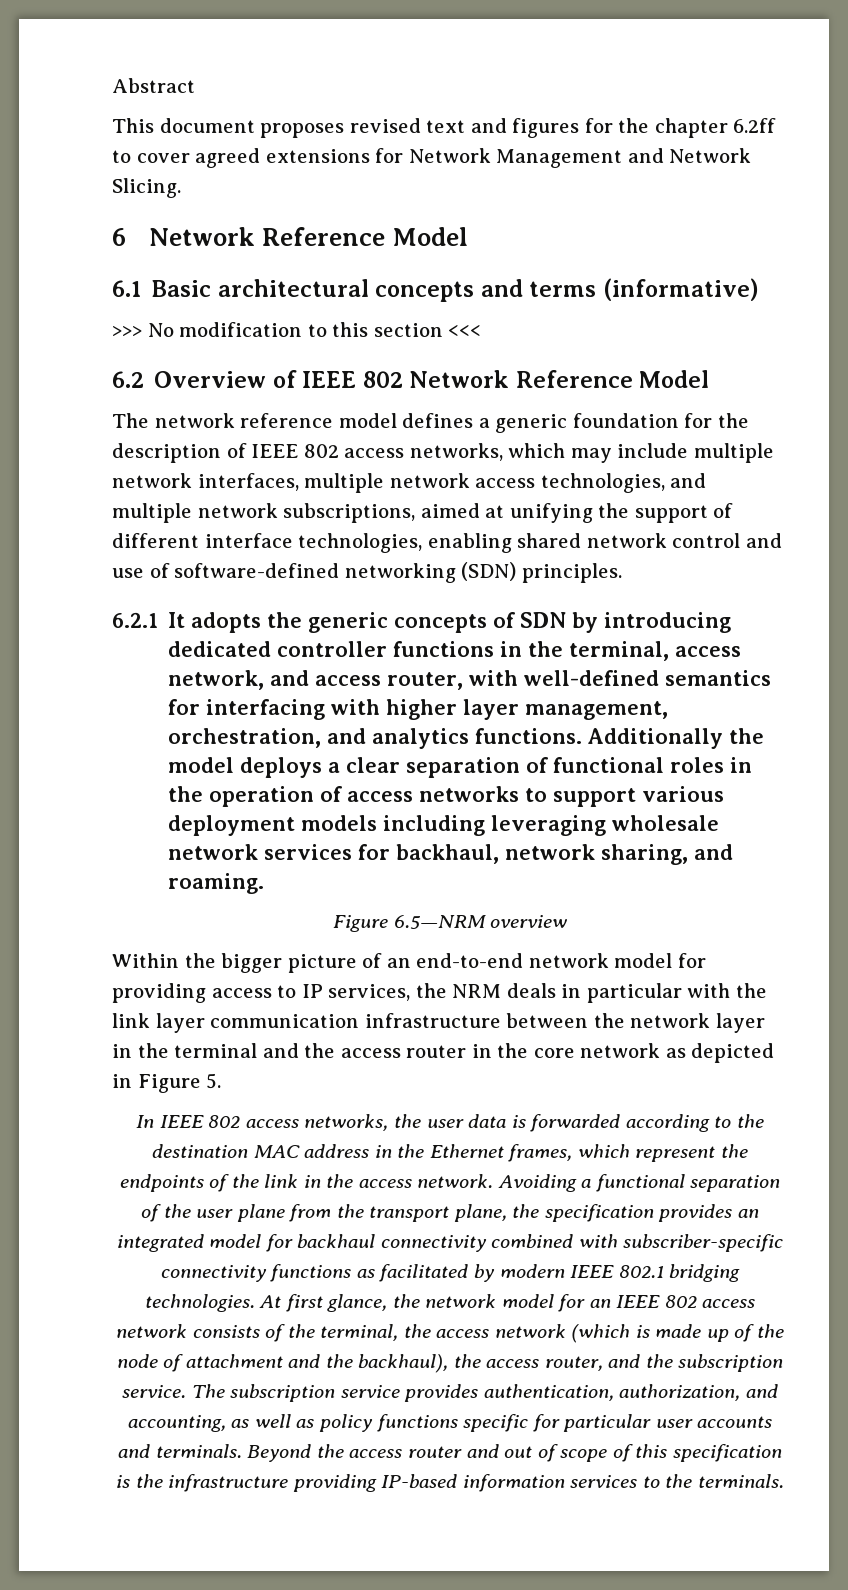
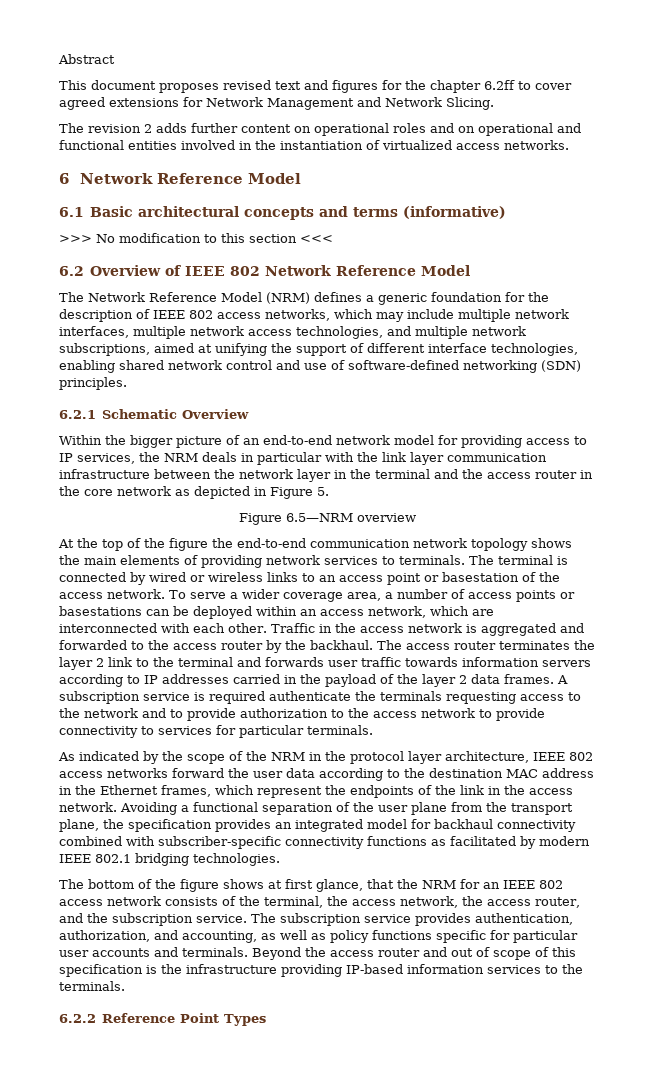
+ The revision 2 adds further content on operational roles and on operational and functional entities involved in the instantiation of virtualized access networks.
- The network reference model defines a generic foundation for the description of IEEE 802 access networks, which may include multiple network interfaces, multiple network access technologies, and multiple network subscriptions, aimed at unifying the support of different interface technologies, enabling shared network control and use of software-defined networking (SDN) principles.
+ The Network Reference Model (NRM) defines a generic foundation for the description of IEEE 802 access networks, which may include multiple network interfaces, multiple network access technologies, and multiple network subscriptions, aimed at unifying the support of different interface technologies, enabling shared network control and use of software-defined networking (SDN) principles.
- 6.2.1 It adopts the generic concepts of SDN by introducing dedicated controller functions in the terminal, access network, and access router, with well-defined semantics for interfacing with higher layer management, orchestration, and analytics functions. Additionally the model deploys a clear separation of functional roles in the operation of access networks to support various deployment models including leveraging wholesale network services for backhaul, network sharing, and roaming.
- Figure 6.5—NRM overview
+ 6.2.1 Schematic Overview
- In IEEE 802 access networks, the user data is forwarded according to the destination MAC address in the Ethernet frames, which represent the endpoints of the link in the access network.
+ Figure 6.5—NRM overview
+ At the top of the figure the end-to-end communication network topology shows the main elements of providing network services to terminals. The terminal is connected by wired or wireless links to an access point or basestation of the access network. To serve a wider coverage area, a number of access points or basestations can be deployed within an access network, which are interconnected with each other. Traffic in the access network is aggregated and forwarded to the access router by the backhaul. The access router terminates the layer 2 link to the terminal and forwards user traffic towards information servers according to IP addresses carried in the payload of the layer 2 data frames. A subscription service is required authenticate the terminals requesting access to the network and to provide authorization to the access network to provide connectivity to services for particular terminals.
+ As indicated by the scope of the NRM in the protocol layer architecture, IEEE 802 access networks forward the user data according to the destination MAC address in the Ethernet frames, which represent the endpoints of the link in the access network.
- Avoiding a functional separation of the user plane from the transport plane, the specification provides an integrated model for backhaul connectivity combined with subscriber-specific connectivity functions as facilitated by modern IEEE 802.1 bridging technologies. At first glance, the network model for an IEEE 802 access network consists of the terminal, the access network (which is made up of the node of attachment and the backhaul), the access router, and the subscription service.
+ Avoiding a functional separation of the user plane from the transport plane, the specification provides an integrated model for backhaul connectivity combined with subscriber-specific connectivity functions as facilitated by modern IEEE 802.1 bridging technologies.
+ The bottom of the figure shows at first glance, that the NRM for an IEEE 802 access network consists of the terminal, the access network, the access router, and the subscription service.
+ 6.2.2 Reference Point Types

